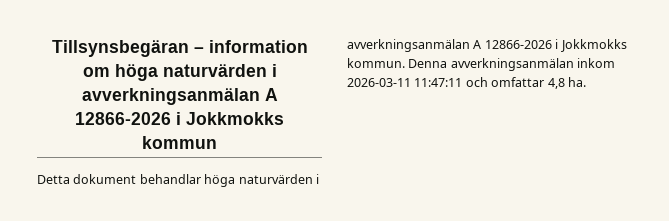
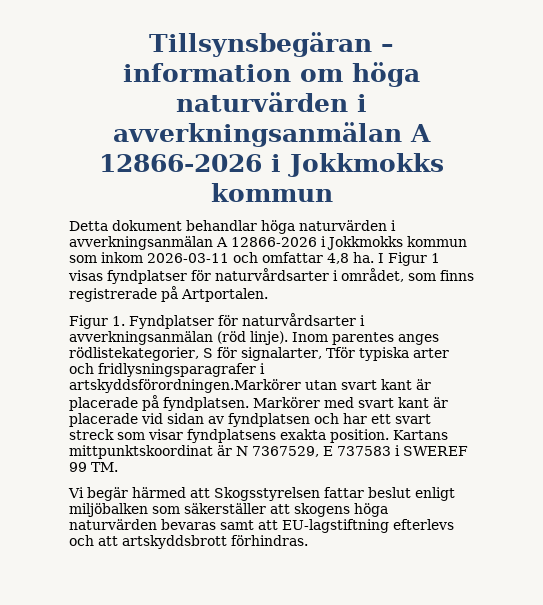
- Detta dokument behandlar höga naturvärden i avverkningsanmälan A 12866-2026 i Jokkmokks kommun. Denna avverkningsanmälan inkom 2026-03-11 11:47:11 och omfattar 4,8 ha.
+ Detta dokument behandlar höga naturvärden i avverkningsanmälan A 12866-2026 i Jokkmokks kommun som inkom 2026-03-11 och omfattar 4,8 ha.
+ I Figur 1 visas fyndplatser för naturvårdsarter i området, som finns registrerade på Artportalen.
+ Figur 1. Fyndplatser för naturvårdsarter i avverkningsanmälan (röd linje). Inom parentes anges rödlistekategorier, S för signalarter, Tför typiska arter och fridlysningsparagrafer i artskyddsförordningen.Markörer utan svart kant är placerade på fyndplatsen. Markörer med svart kant är placerade vid sidan av fyndplatsen och har ett svart streck som visar fyndplatsens exakta position. Kartans mittpunktskoordinat är N 7367529, E 737583 i SWEREF 99 TM.
+ Vi begär härmed att Skogsstyrelsen fattar beslut enligt miljöbalken som säkerställer att skogens höga naturvärden bevaras samt att EU-lagstiftning efterlevs och att artskyddsbrott förhindras.

